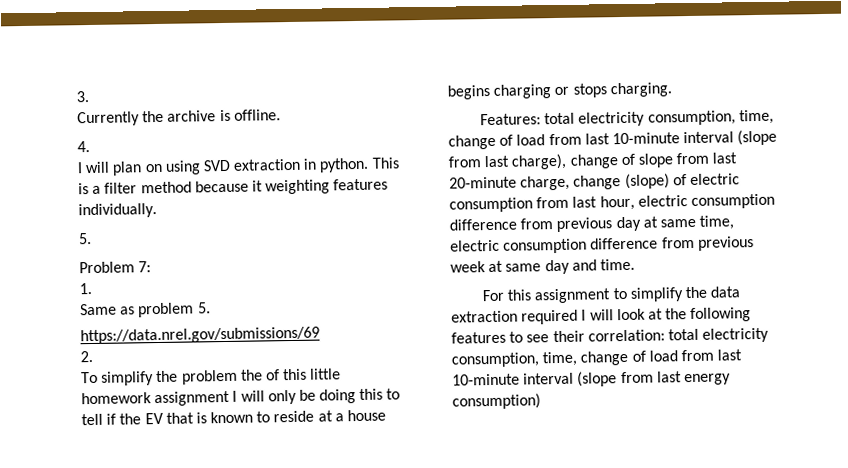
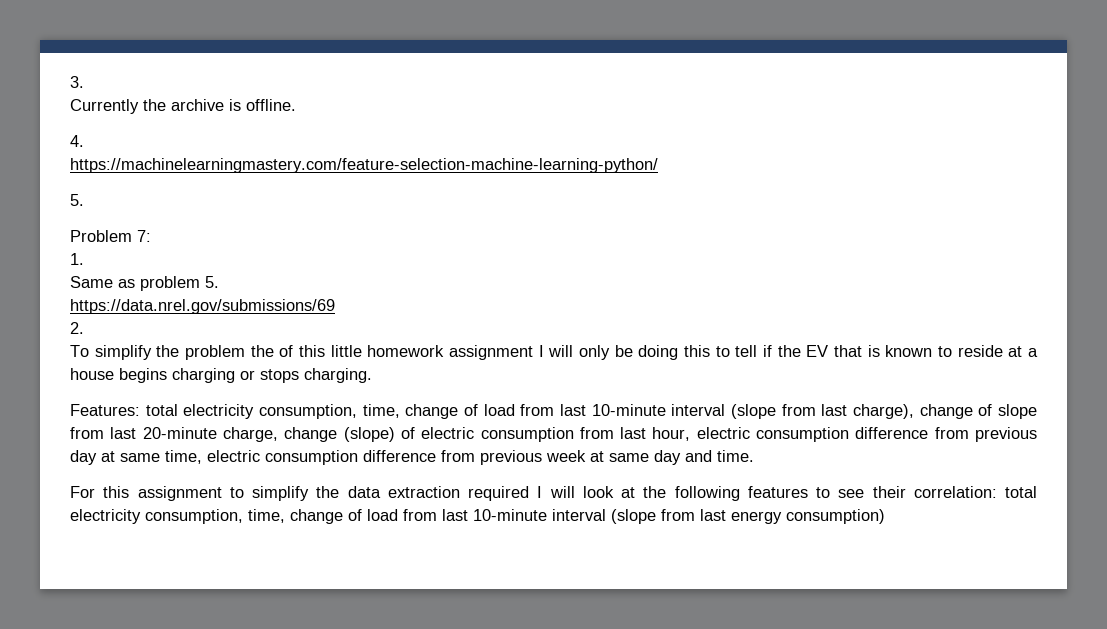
- I will plan on using SVD extraction in python. This is a filter method because it weighting features individually.
+ https://machinelearningmastery.com/feature-selection-machine-learning-python/

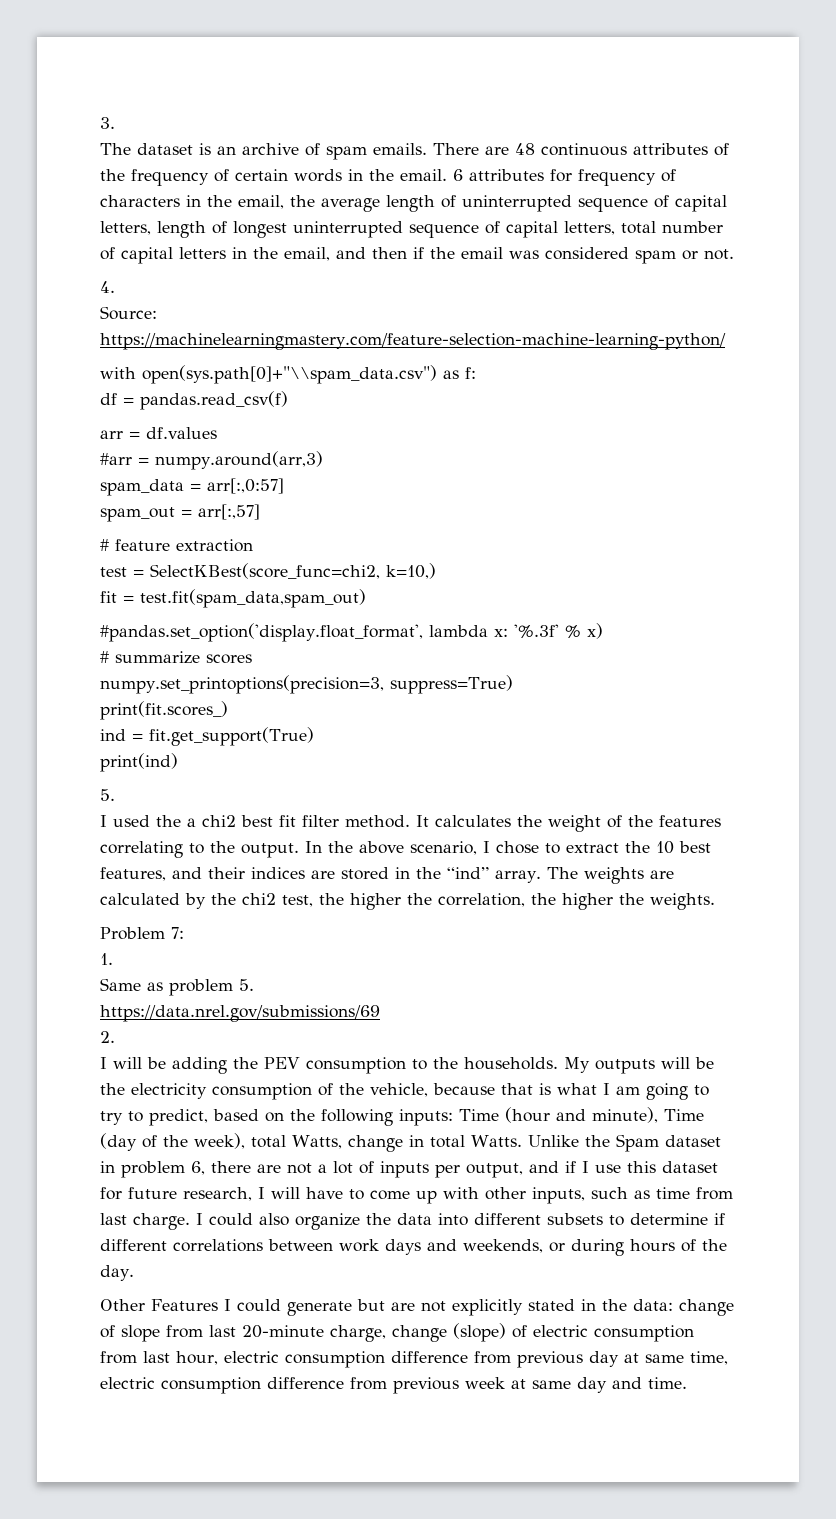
- Currently the archive is offline.
+ The dataset is an archive of spam emails. There are 48 continuous attributes of the frequency of certain words in the email. 6 attributes for frequency of characters in the email, the average length of uninterrupted sequence of capital letters, length of longest uninterrupted sequence of capital letters, total number of capital letters in the email, and then if the email was considered spam or not.
- https://machinelearningmastery.com/feature-selection-machine-learning-python/
+ Source: https://machinelearningmastery.com/feature-selection-machine-learning-python/
+ with open(sys.path[0]+"\\spam_data.csv") as f:
+ df = pandas.read_csv(f)
+ arr = df.values
+ #arr = numpy.around(arr,3)
+ spam_data = arr[:,0:57]
+ spam_out = arr[:,57]
+ # feature extraction
+ test = SelectKBest(score_func=chi2, k=10,)
+ fit = test.fit(spam_data,spam_out)
+ #pandas.set_option('display.float_format', lambda x: '%.3f' % x)
+ # summarize scores
+ numpy.set_printoptions(precision=3, suppress=True)
+ print(fit.scores_)
+ ind = fit.get_support(True)
+ print(ind)
  5.
+ I used the a chi2 best fit filter method. It calculates the weight of the features correlating to the output. In the above scenario, I chose to extract the 10 best features, and their indices are stored in the “ind” array. The weights are calculated by the chi2 test, the higher the correlation, the higher the weights.
- To simplify the problem the of this little homework assignment I will only be doing this to tell if the EV that is known to reside at a house begins charging or stops charging.
- Features: total electricity consumption, time, change of load from last 10-minute interval (slope from last charge), change of slope from last 20-minute charge, change (slope) of electric consumption from last hour, electric consumption difference from previous day at same time, electric consumption difference from previous week at same day and time.
+ I will be adding the PEV consumption to the households. My outputs will be the electricity consumption of the vehicle, because that is what I am going to try to predict, based on the following inputs: Time (hour and minute), Time (day of the week), total Watts, change in total Watts. Unlike the Spam dataset in problem 6, there are not a lot of inputs per output, and if I use this dataset for future research, I will have to come up with other inputs, such as time from last charge. I could also organize the data into different subsets to determine if different correlations between work days and weekends, or during hours of the day.
+ Other Features I could generate but are not explicitly stated in the data: change of slope from last 20-minute charge, change (slope) of electric consumption from last hour, electric consumption difference from previous day at same time, electric consumption difference from previous week at same day and time.
- For this assignment to simplify the data extraction required I will look at the following features to see their correlation: total electricity consumption, time, change of load from last 10-minute interval (slope from last energy consumption)

